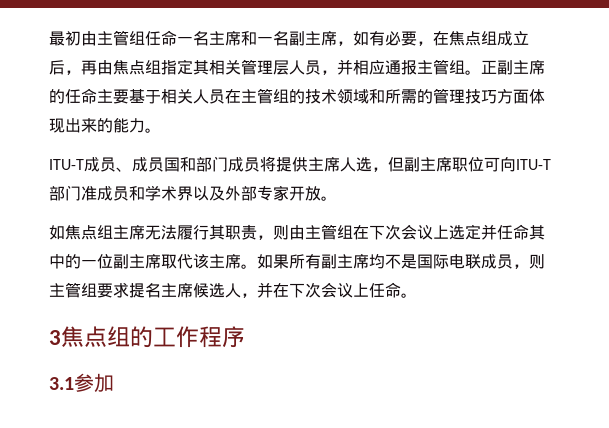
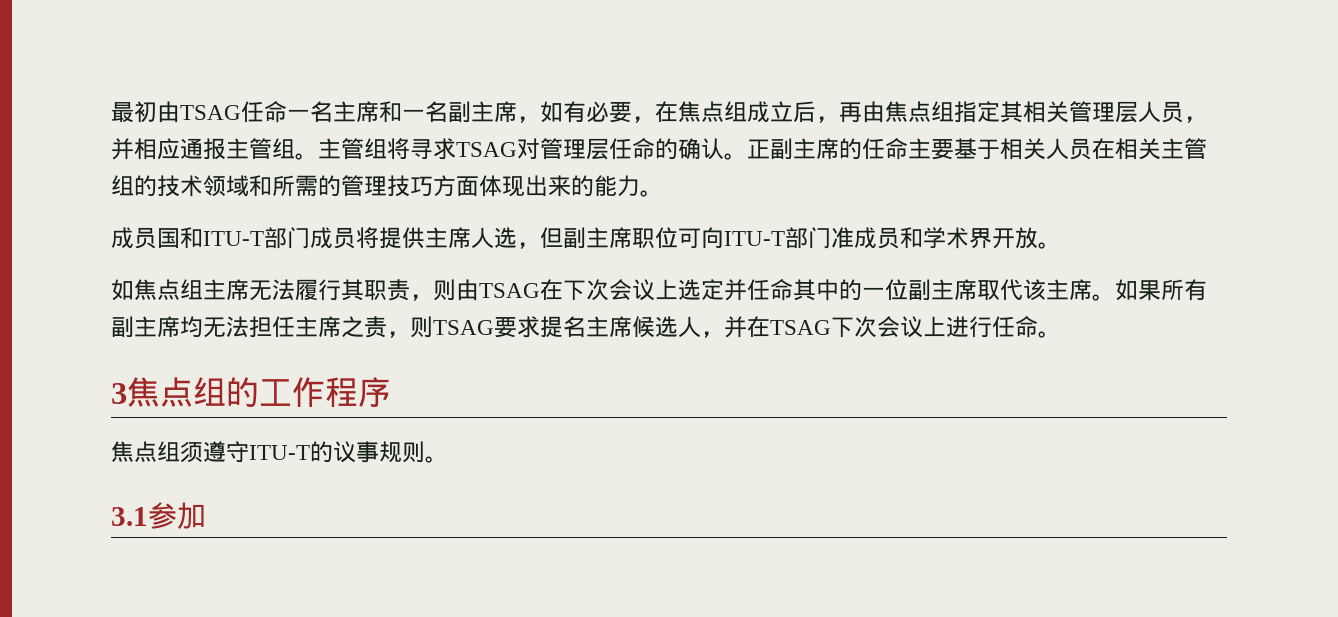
- 最初由主管组任命一名主席和一名副主席，如有必要，在焦点组成立后，再由焦点组指定其相关管理层人员，并相应通报主管组。
+ 最初由TSAG任命一名主席和一名副主席，如有必要，在焦点组成立后，再由焦点组指定其相关管理层人员，并相应通报主管组。
+ 主管组将寻求TSAG对管理层任命的确认。
- 正副主席的任命主要基于相关人员在主管组的技术领域和所需的管理技巧方面体现出来的能力。
+ 正副主席的任命主要基于相关人员在相关主管组的技术领域和所需的管理技巧方面体现出来的能力。
- ITU-T成员、成员国和部门成员将提供主席人选，但副主席职位可向ITU-T部门准成员和学术界以及外部专家开放。
+ 成员国和ITU-T部门成员将提供主席人选，但副主席职位可向ITU-T部门准成员和学术界开放。
- 如焦点组主席无法履行其职责，则由主管组在下次会议上选定并任命其中的一位副主席取代该主席。
+ 如焦点组主席无法履行其职责，则由TSAG在下次会议上选定并任命其中的一位副主席取代该主席。
- 如果所有副主席均不是国际电联成员，则主管组要求提名主席候选人，并在下次会议上任命。
+ 如果所有副主席均无法担任主席之责，则TSAG要求提名主席候选人，并在TSAG下次会议上进行任命。
+ 焦点组须遵守ITU-T的议事规则。

